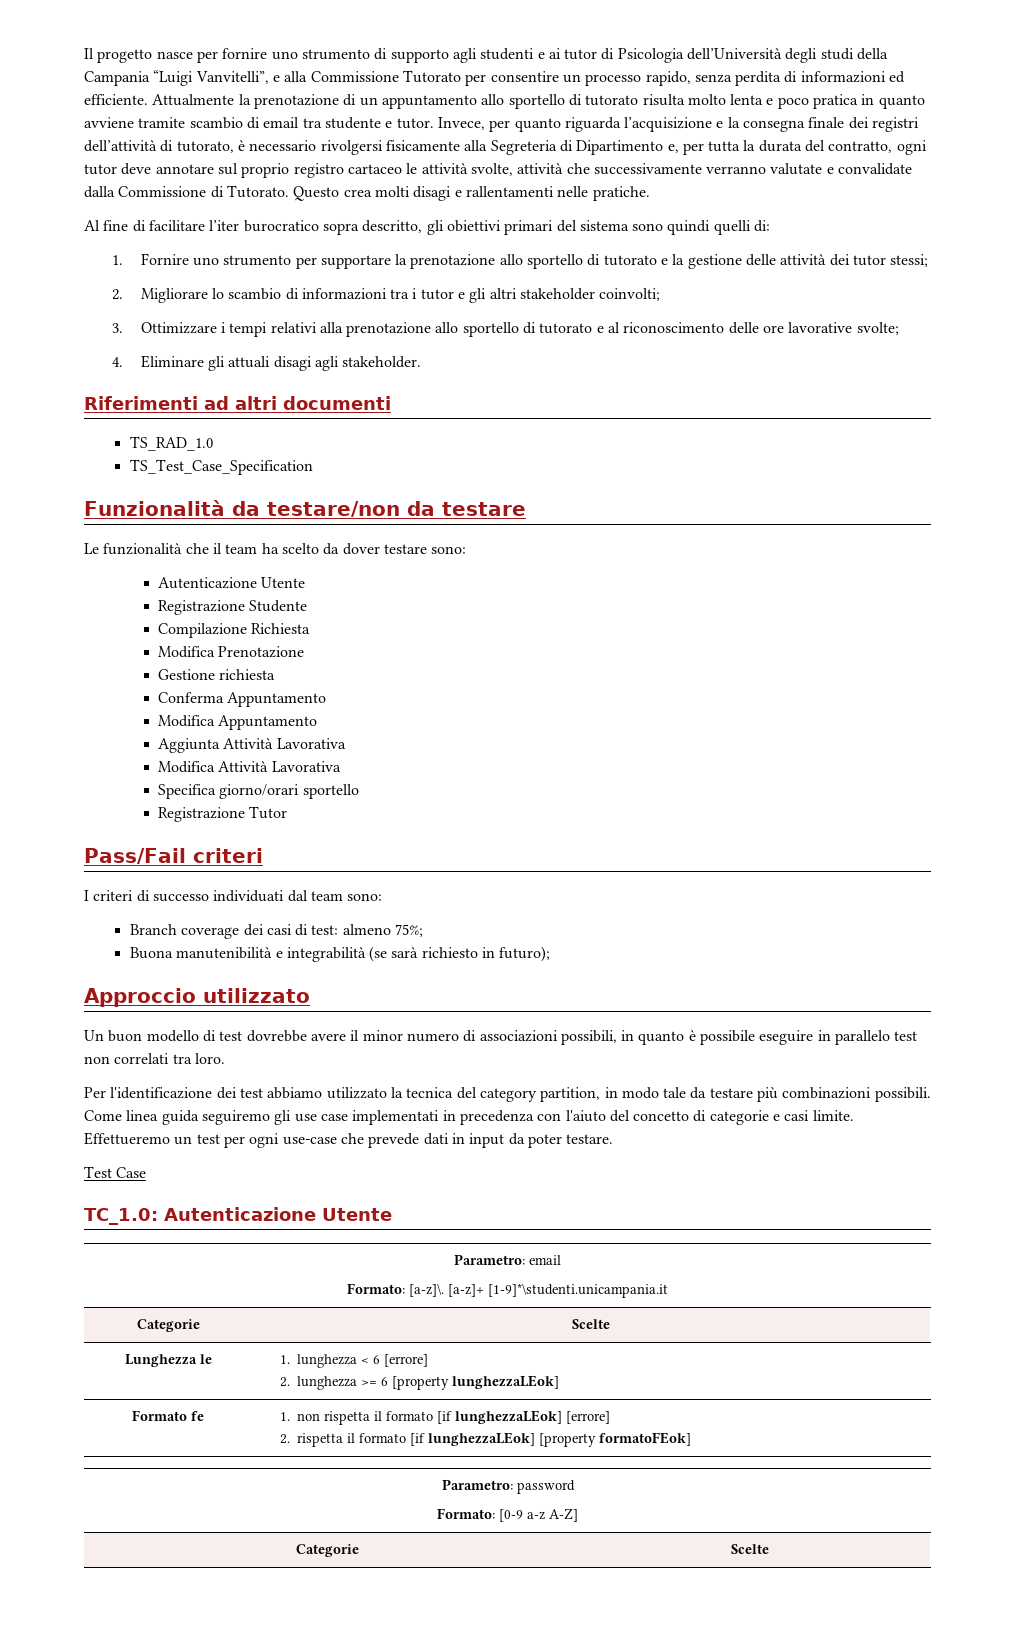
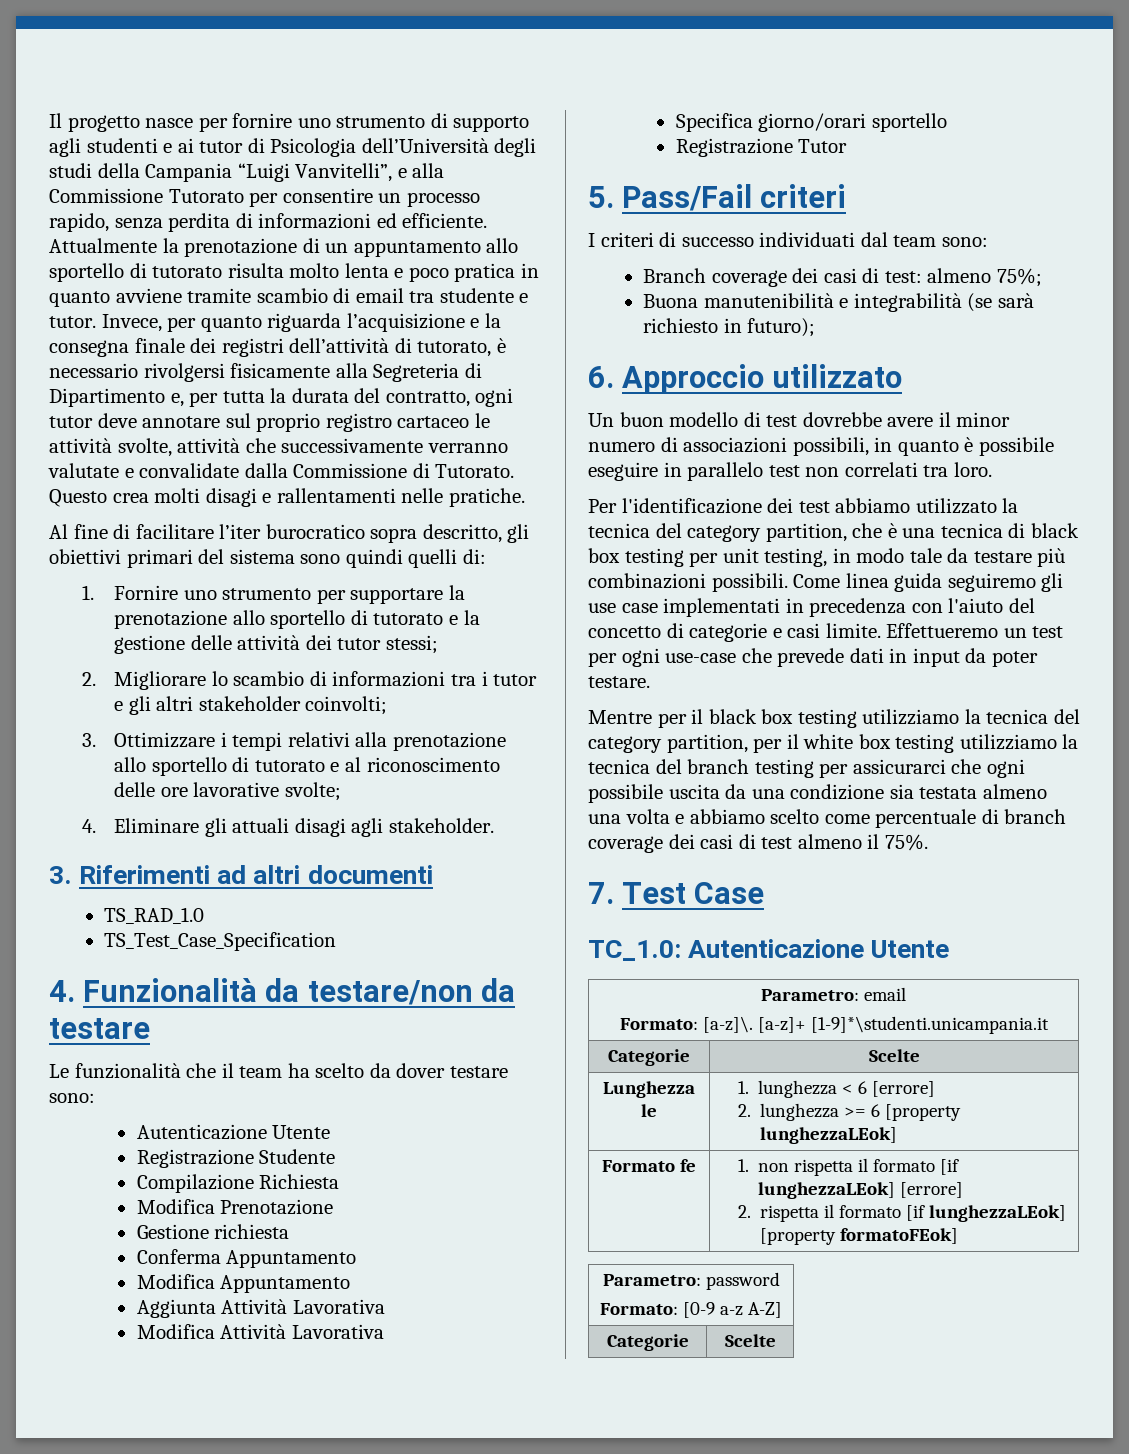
- Riferimenti ad altri documenti
+ 3. Riferimenti ad altri documenti
- Funzionalità da testare/non da testare
+ 4. Funzionalità da testare/non da testare
- Pass/Fail criteri
+ 5. Pass/Fail criteri
- Approccio utilizzato
+ 6. Approccio utilizzato
- Per l'identificazione dei test abbiamo utilizzato la tecnica del category partition, in modo tale da testare più combinazioni possibili.
+ Per l'identificazione dei test abbiamo utilizzato la tecnica del category partition, che è una tecnica di black box testing per unit testing, in modo tale da testare più combinazioni possibili.
- Test Case
+ Mentre per il black box testing utilizziamo la tecnica del category partition, per il white box testing utilizziamo la tecnica del branch testing per assicurarci che ogni possibile uscita da una condizione sia testata almeno una volta e abbiamo scelto come percentuale di branch coverage dei casi di test almeno il 75%.
+ 7. Test Case

